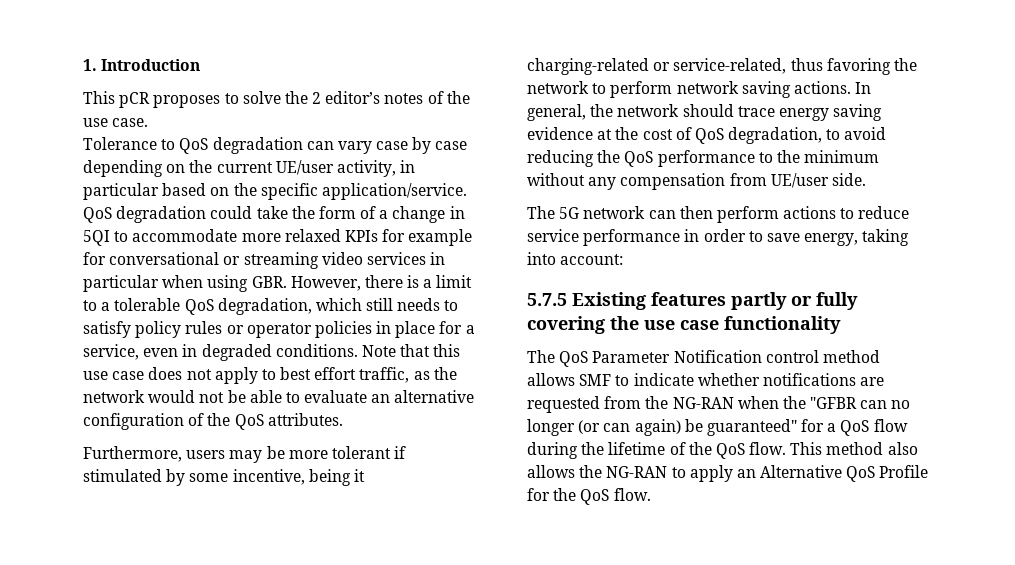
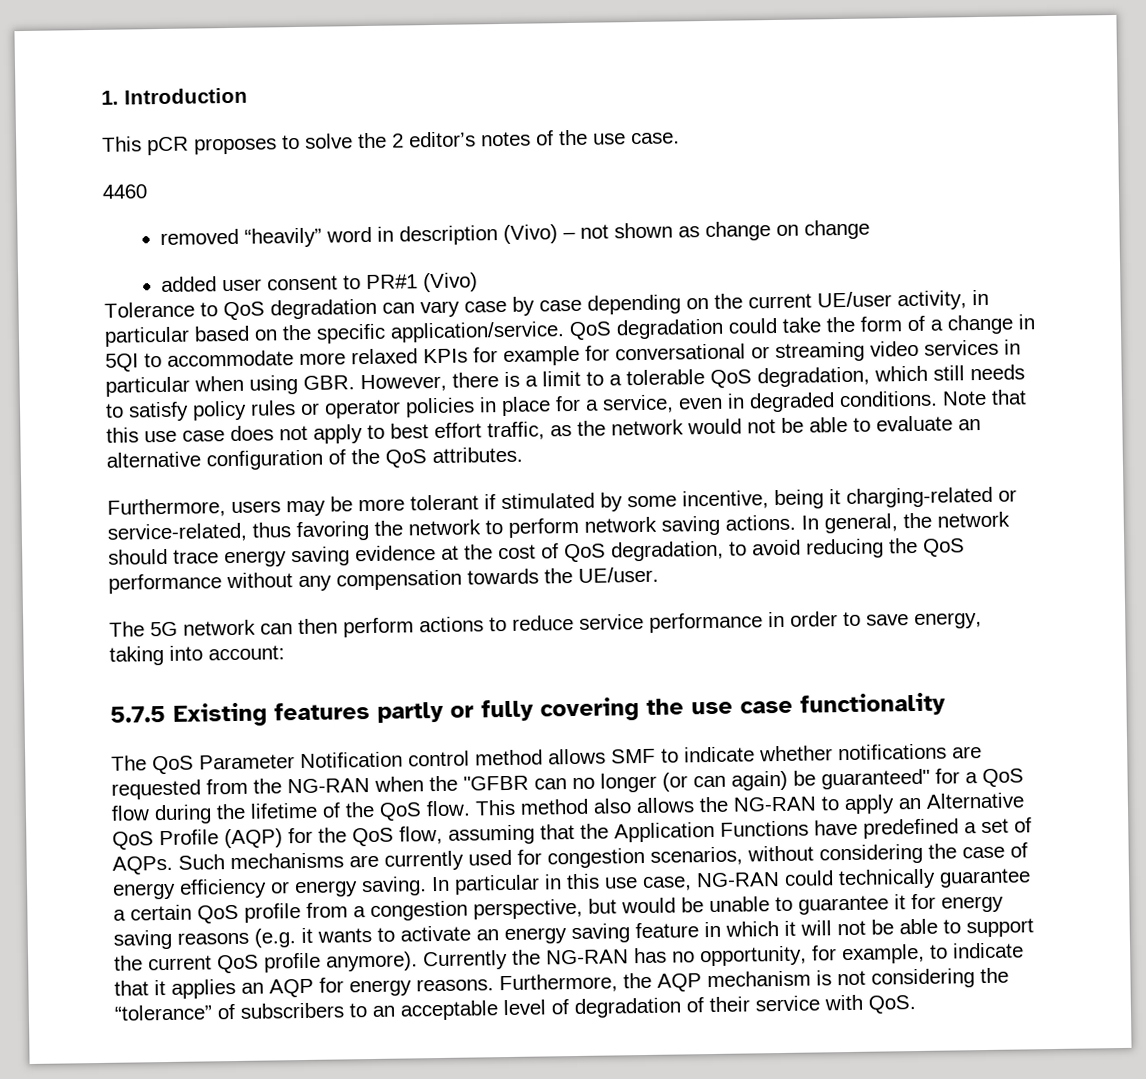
+ 4460
+ removed “heavily” word in description (Vivo) – not shown as change on change
+ added user consent to PR#1 (Vivo)
- In general, the network should trace energy saving evidence at the cost of QoS degradation, to avoid reducing the QoS performance to the minimum without any compensation from UE/user side.
+ In general, the network should trace energy saving evidence at the cost of QoS degradation, to avoid reducing the QoS performance without any compensation towards the UE/user.
- This method also allows the NG-RAN to apply an Alternative QoS Profile for the QoS flow.
+ This method also allows the NG-RAN to apply an Alternative QoS Profile (AQP) for the QoS flow, assuming that the Application Functions have predefined a set of AQPs. Such mechanisms are currently used for congestion scenarios, without considering the case of energy efficiency or energy saving. In particular in this use case, NG-RAN could technically guarantee a certain QoS profile from a congestion perspective, but would be unable to guarantee it for energy saving reasons (e.g. it wants to activate an energy saving feature in which it will not be able to support the current QoS profile anymore). Currently the NG-RAN has no opportunity, for example, to indicate that it applies an AQP for energy reasons. Furthermore, the AQP mechanism is not considering the “tolerance” of subscribers to an acceptable level of degradation of their service with QoS.

